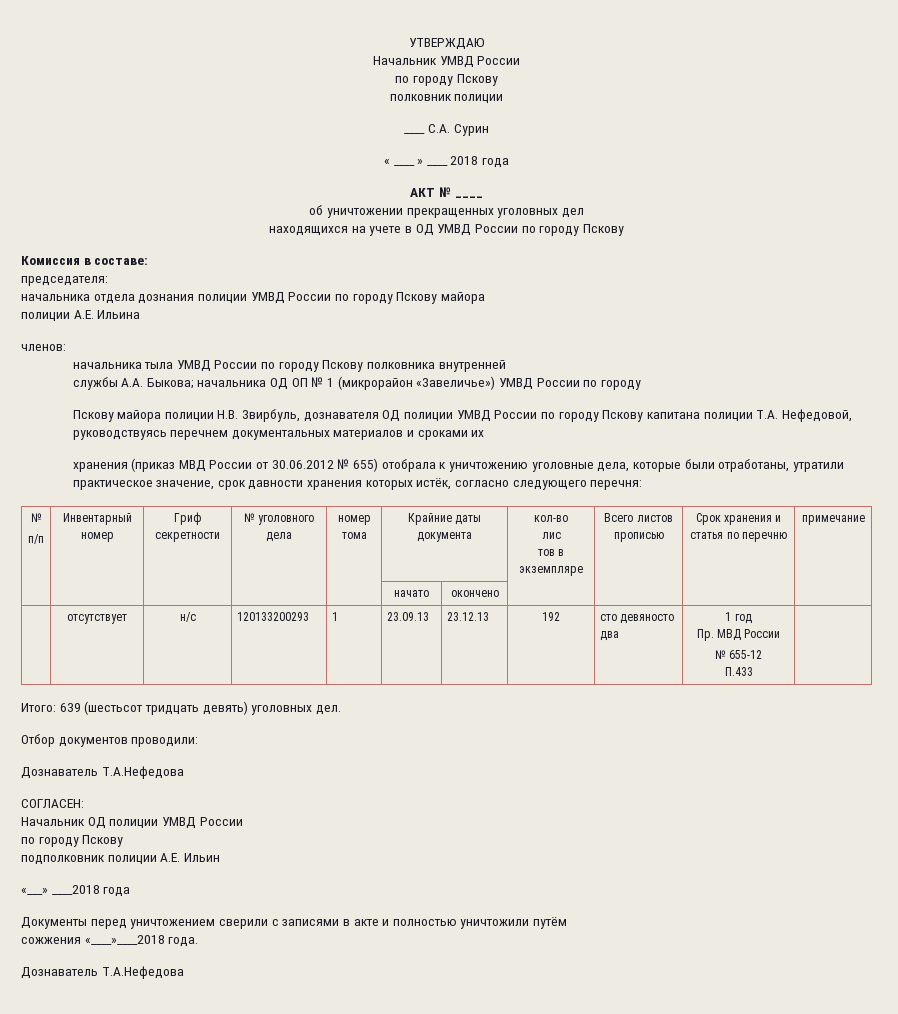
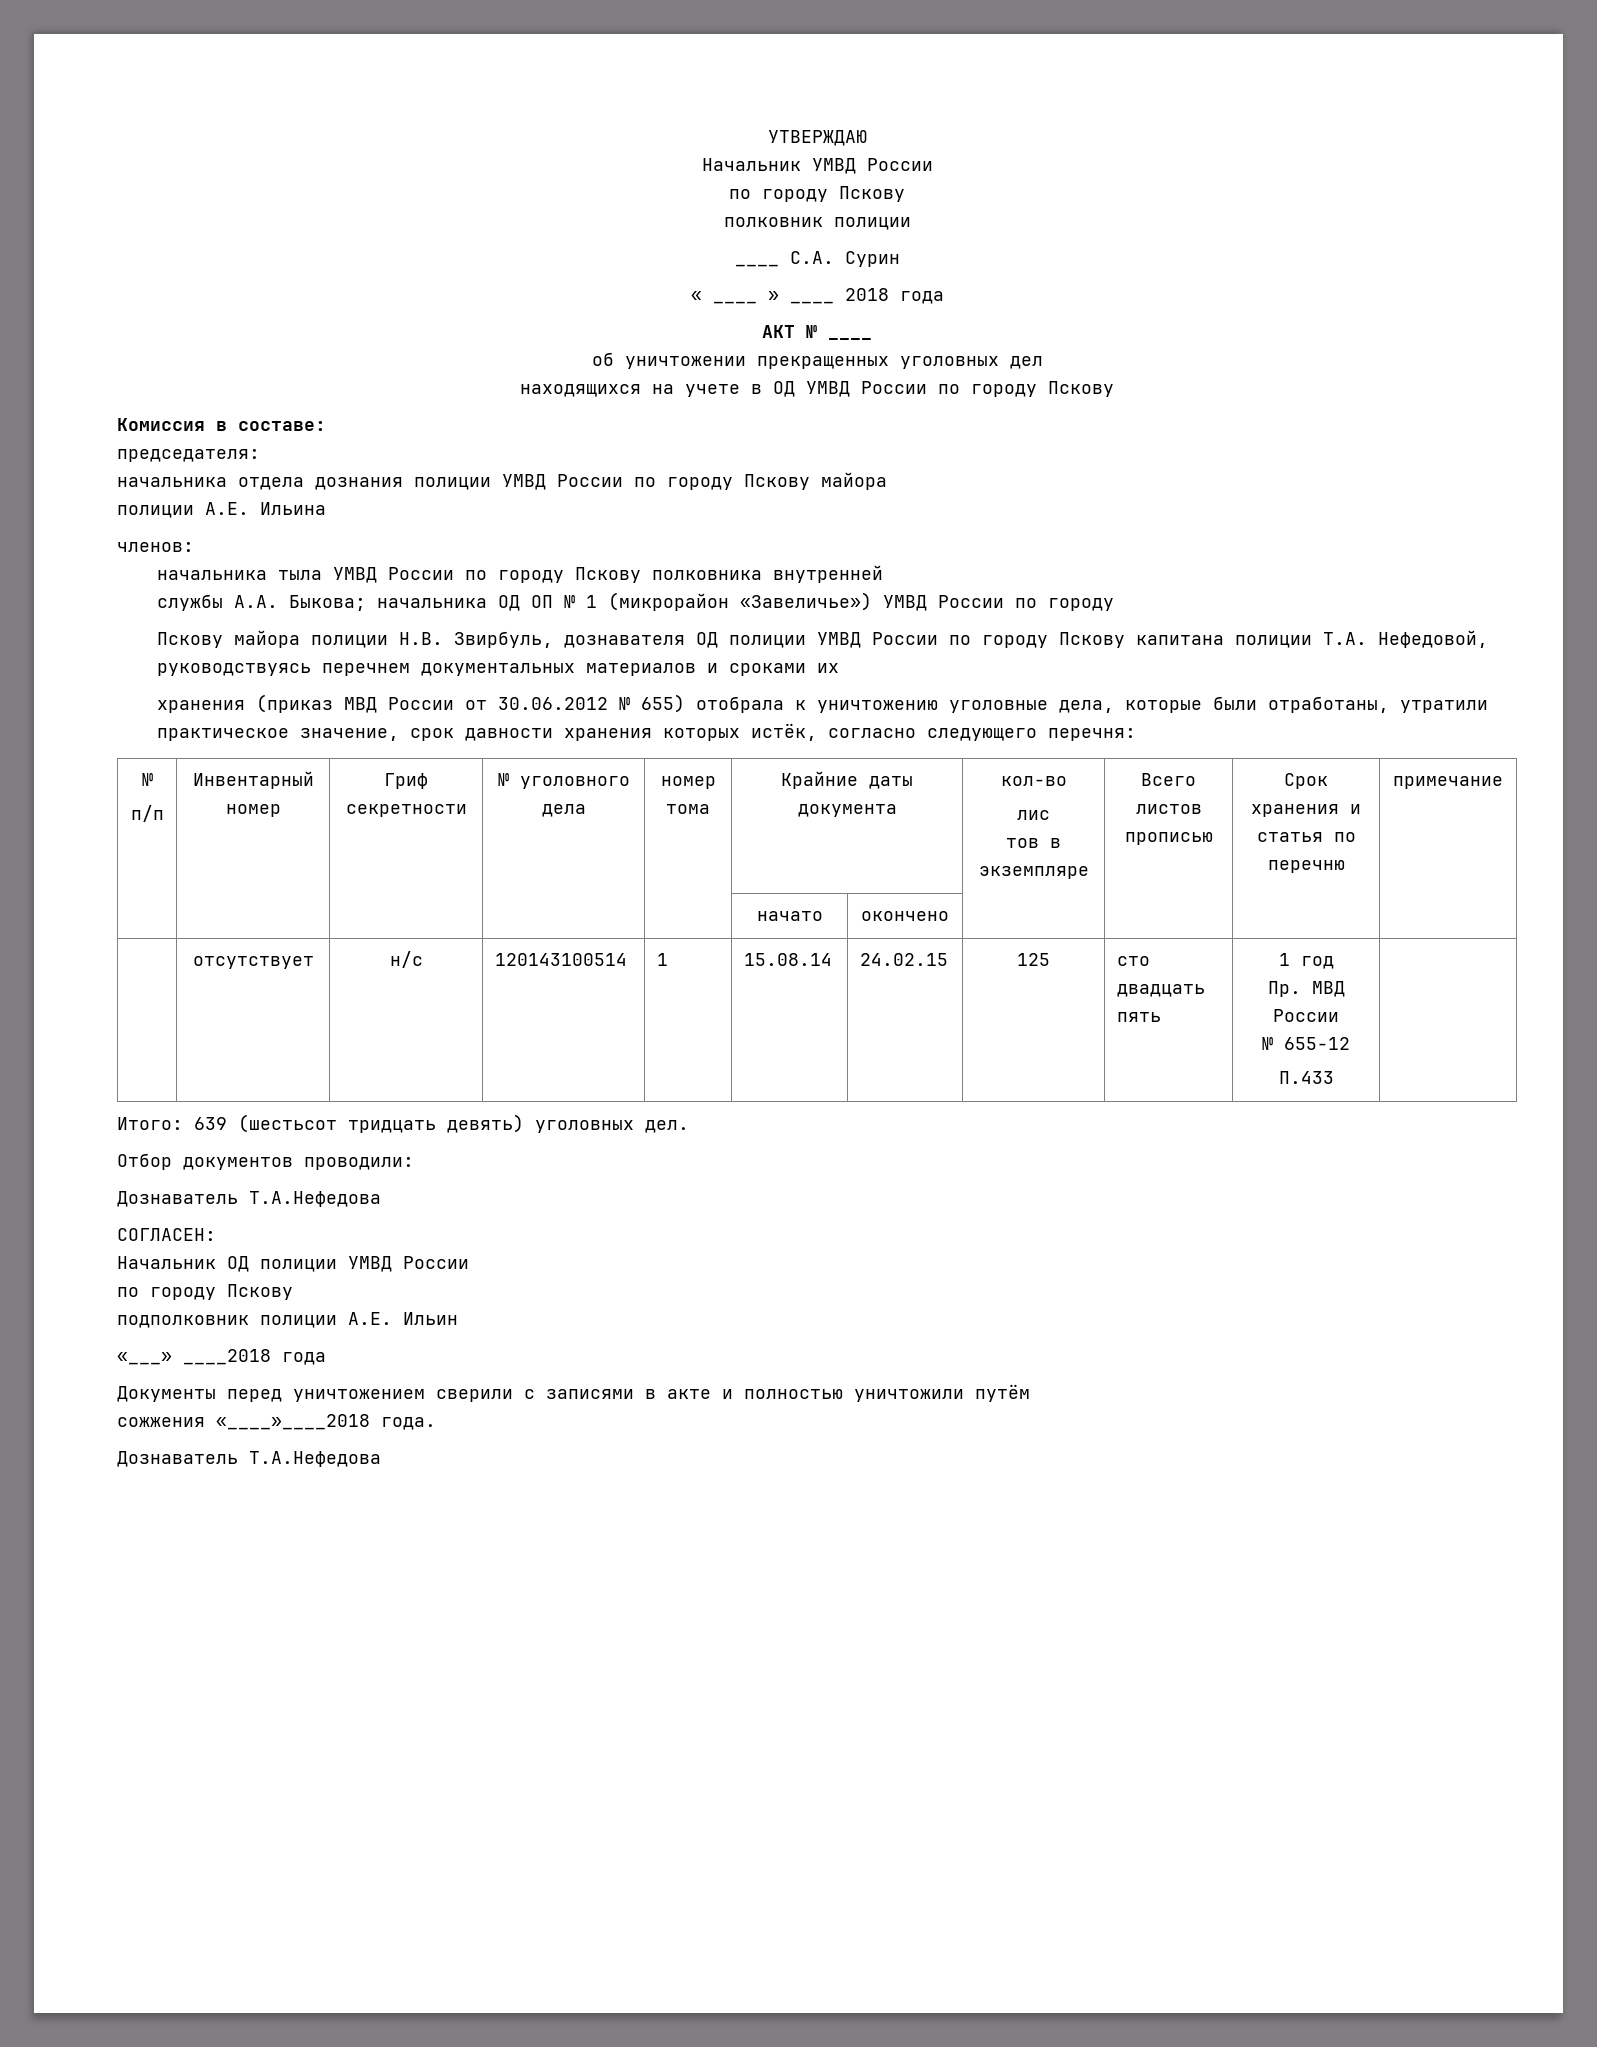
- | отсутствует | н/с | 120133200293 | 1 | 23.09.13 | 23.12.13 | 192 | сто девяносто два | 1 год
+ | отсутствует | н/с | 120143100514 | 1 | 15.08.14 | 24.02.15 | 125 | сто двадцать пять | 1 год

